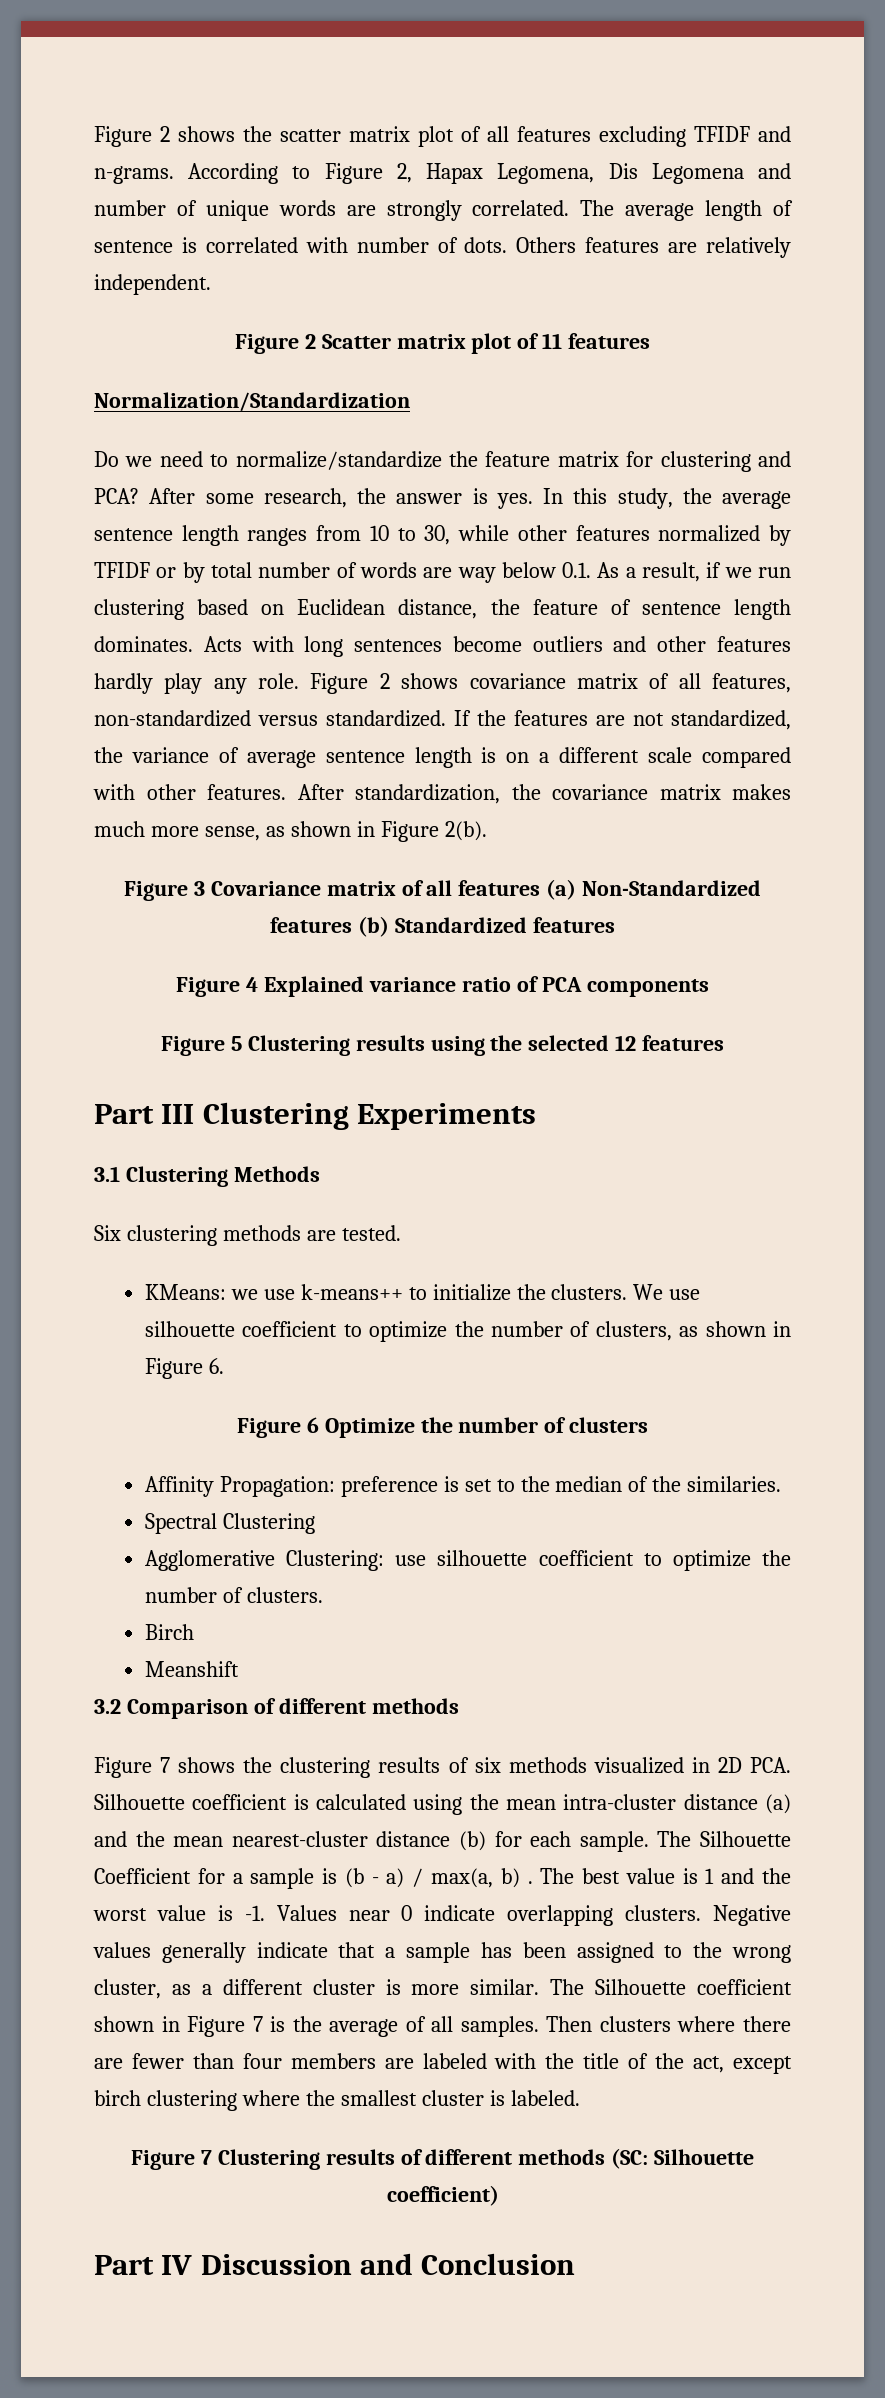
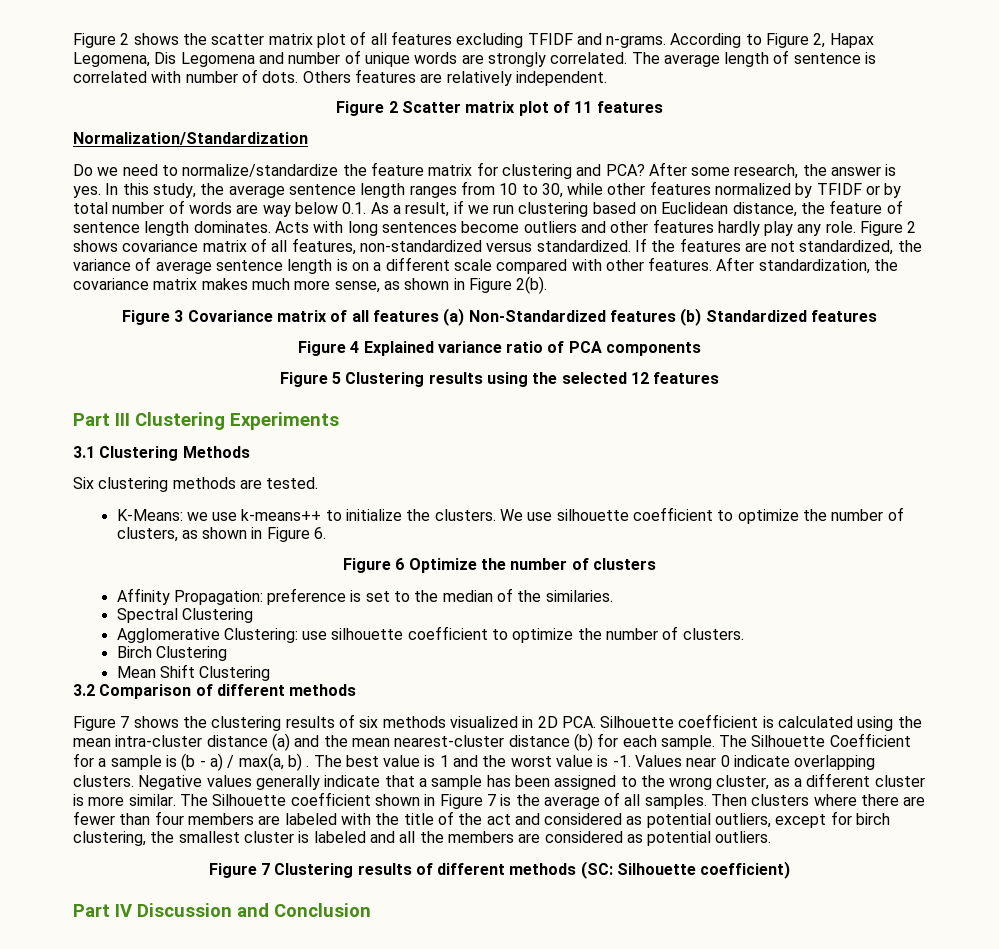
- KMeans: we use k-means++ to initialize the clusters.
+ K-Means: we use k-means++ to initialize the clusters.
- Birch
- Meanshift
+ Birch Clustering
+ Mean Shift Clustering
- Then clusters where there are fewer than four members are labeled with the title of the act, except birch clustering where the smallest cluster is labeled.
+ Then clusters where there are fewer than four members are labeled with the title of the act and considered as potential outliers, except for birch clustering, the smallest cluster is labeled and all the members are considered as potential outliers.

